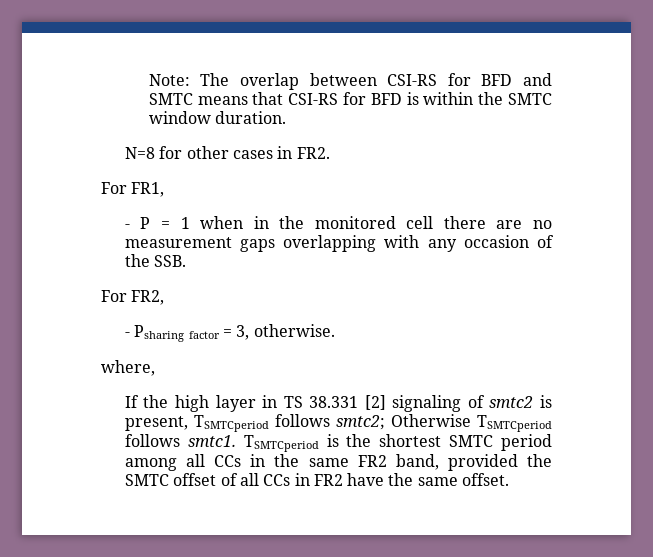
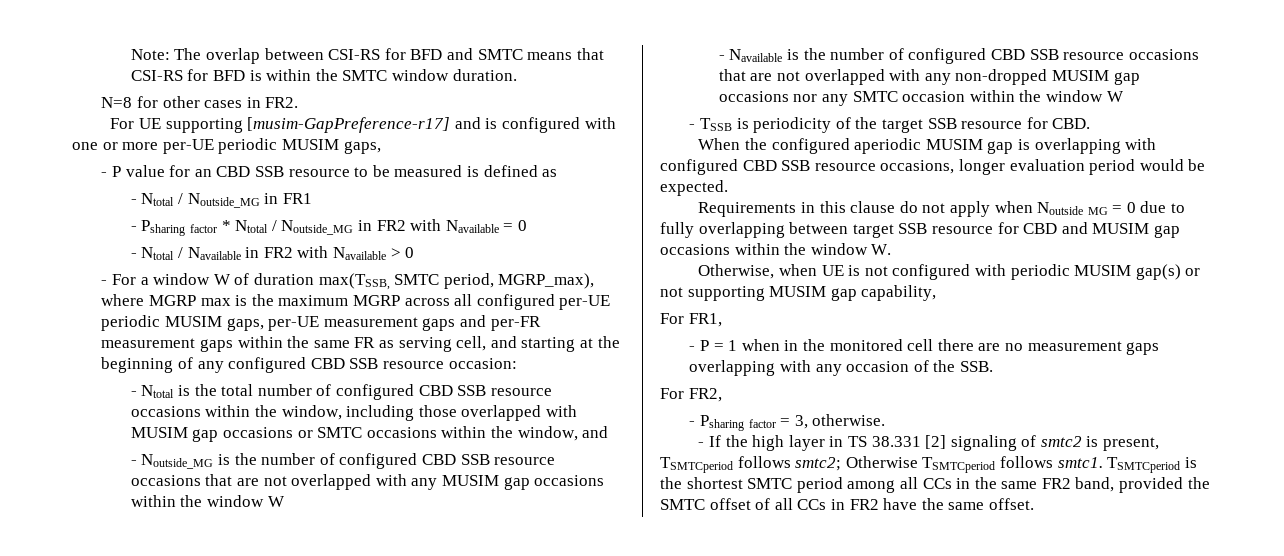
+ For UE supporting [musim-GapPreference-r17] and is configured with one or more per-UE periodic MUSIM gaps,
+ - P value for an CBD SSB resource to be measured is defined as
+ - Ntotal / Noutside_MG in FR1
+ - Psharing factor * Ntotal / Noutside_MG in FR2 with Navailable = 0
+ - Ntotal / Navailable in FR2 with Navailable > 0
+ - For a window W of duration max(TSSB, SMTC period, MGRP_max), where MGRP max is the maximum MGRP across all configured per-UE periodic MUSIM gaps, per-UE measurement gaps and per-FR measurement gaps within the same FR as serving cell, and starting at the beginning of any configured CBD SSB resource occasion:
+ - Ntotal is the total number of configured CBD SSB resource occasions within the window, including those overlapped with MUSIM gap occasions or SMTC occasions within the window, and
+ - Noutside_MG is the number of configured CBD SSB resource occasions that are not overlapped with any MUSIM gap occasions within the window W
+ - Navailable is the number of configured CBD SSB resource occasions that are not overlapped with any non-dropped MUSIM gap occasions nor any SMTC occasion within the window W
+ - TSSB is periodicity of the target SSB resource for CBD.
+ When the configured aperiodic MUSIM gap is overlapping with configured CBD SSB resource occasions, longer evaluation period would be expected.
+ Requirements in this clause do not apply when Noutside MG = 0 due to fully overlapping between target SSB resource for CBD and MUSIM gap occasions within the window W.
+ Otherwise, when UE is not configured with periodic MUSIM gap(s) or not supporting MUSIM gap capability,
- where,
- If the high layer in TS 38.331 [2] signaling of smtc2 is present, TSMTCperiod follows smtc2; Otherwise TSMTCperiod follows smtc1.
+ - If the high layer in TS 38.331 [2] signaling of smtc2 is present, TSMTCperiod follows smtc2; Otherwise TSMTCperiod follows smtc1.

